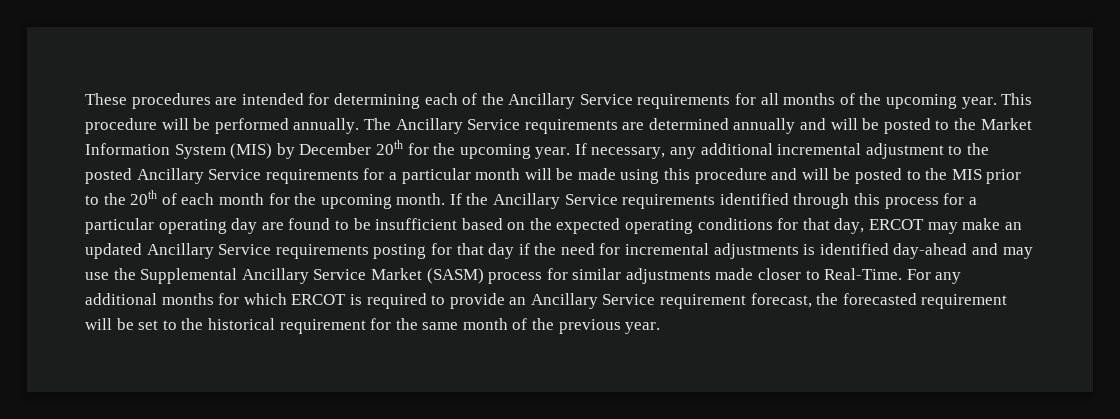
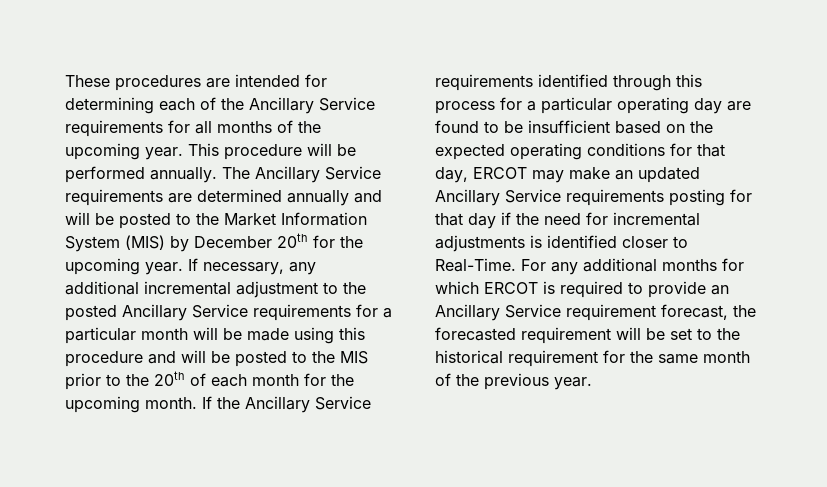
- If the Ancillary Service requirements identified through this process for a particular operating day are found to be insufficient based on the expected operating conditions for that day, ERCOT may make an updated Ancillary Service requirements posting for that day if the need for incremental adjustments is identified day-ahead and may use the Supplemental Ancillary Service Market (SASM) process for similar adjustments made closer to Real-Time.
+ If the Ancillary Service requirements identified through this process for a particular operating day are found to be insufficient based on the expected operating conditions for that day, ERCOT may make an updated Ancillary Service requirements posting for that day if the need for incremental adjustments is identified closer to Real-Time.

